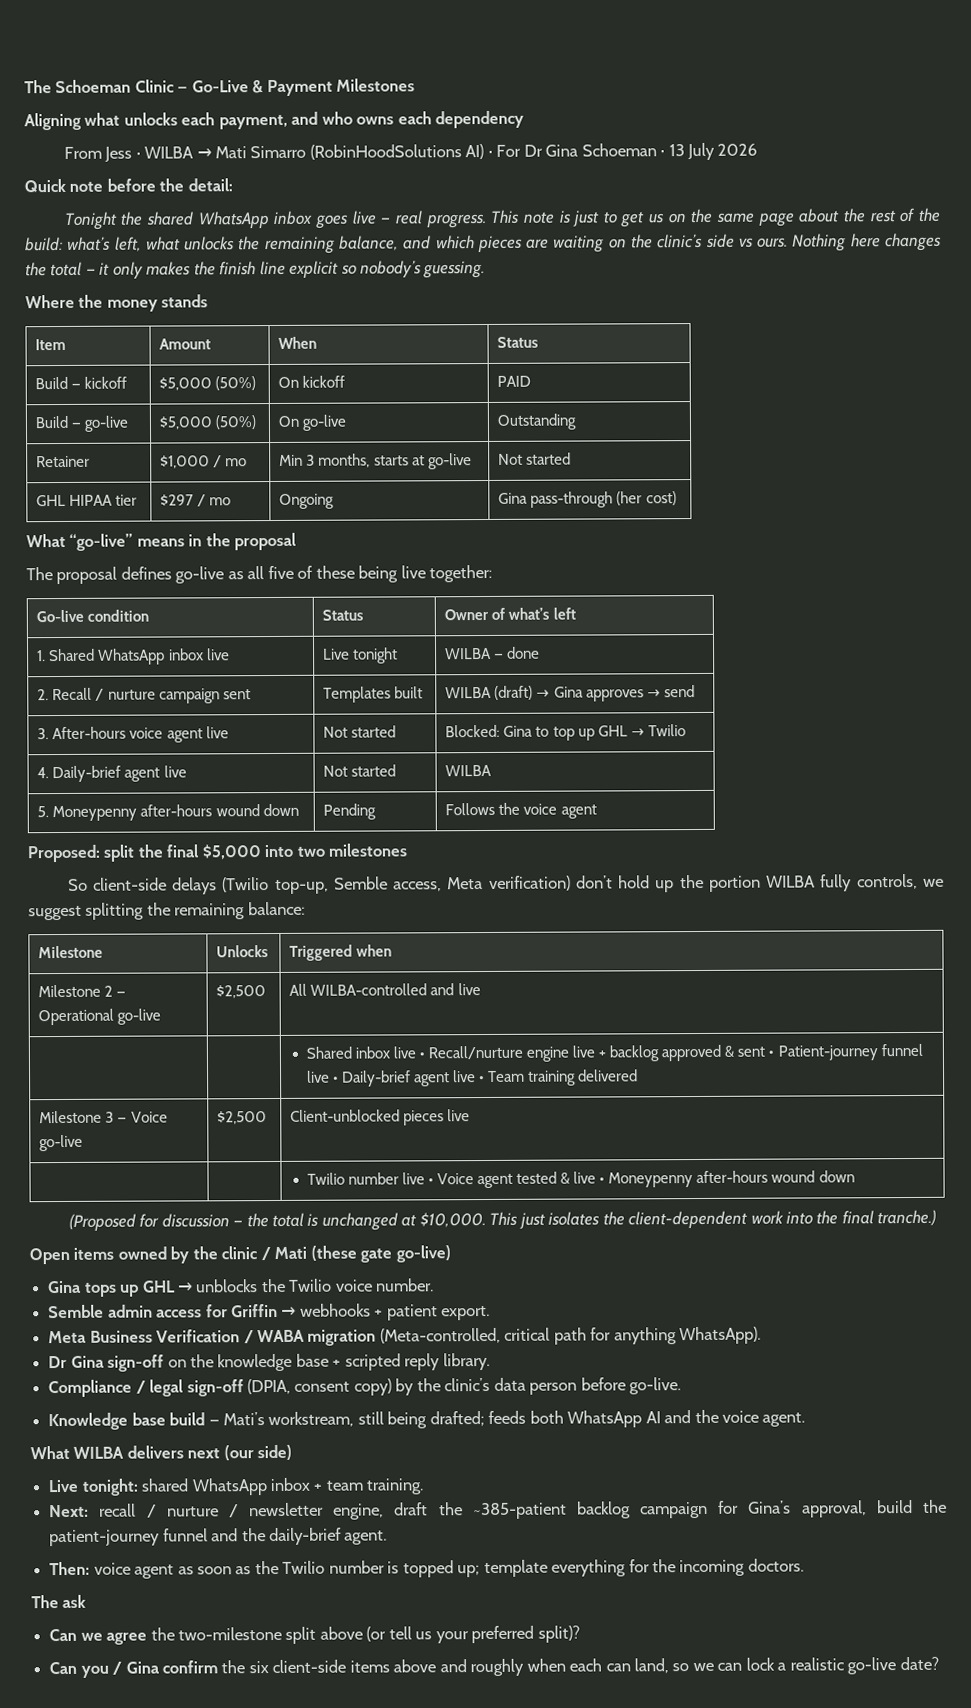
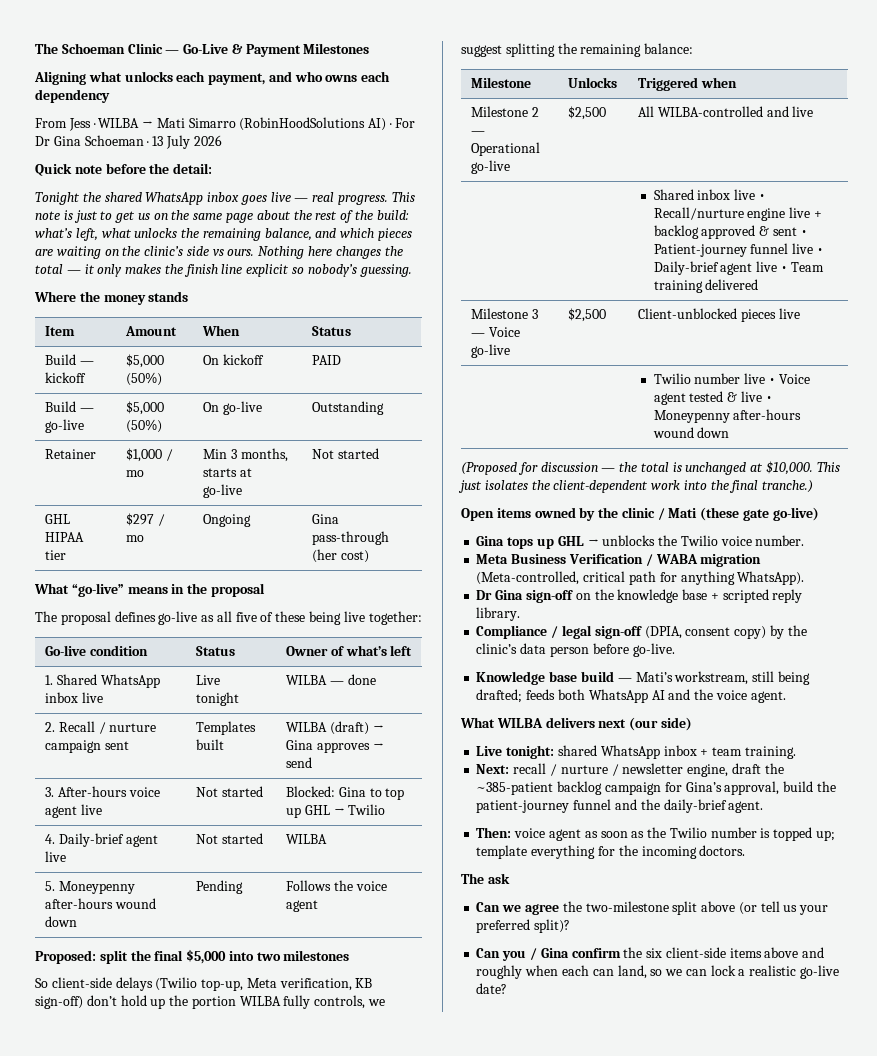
- So client-side delays (Twilio top-up, Semble access, Meta verification) don’t hold up the portion WILBA fully controls, we suggest splitting the remaining balance:
+ So client-side delays (Twilio top-up, Meta verification, KB sign-off) don’t hold up the portion WILBA fully controls, we suggest splitting the remaining balance:
- Semble admin access for Griffin → webhooks + patient export.

